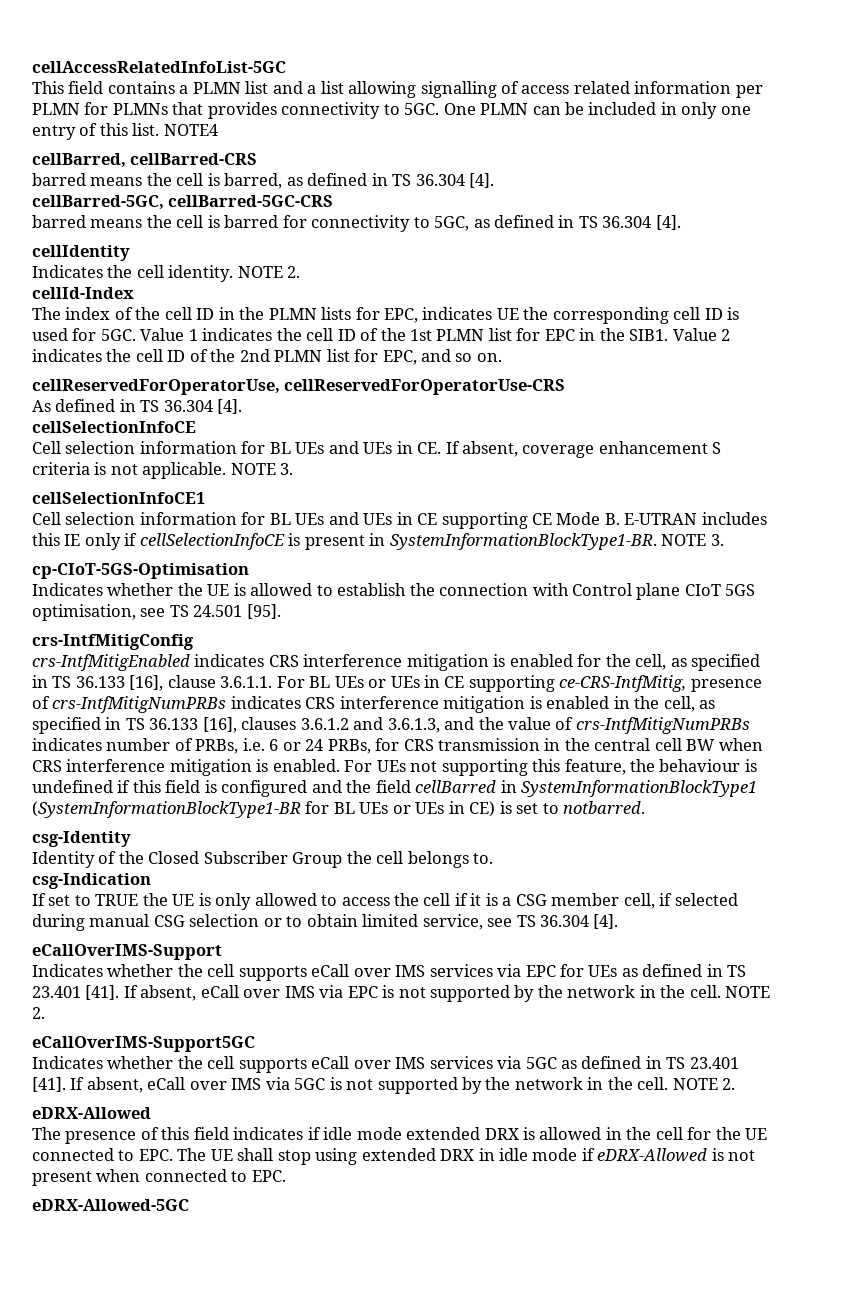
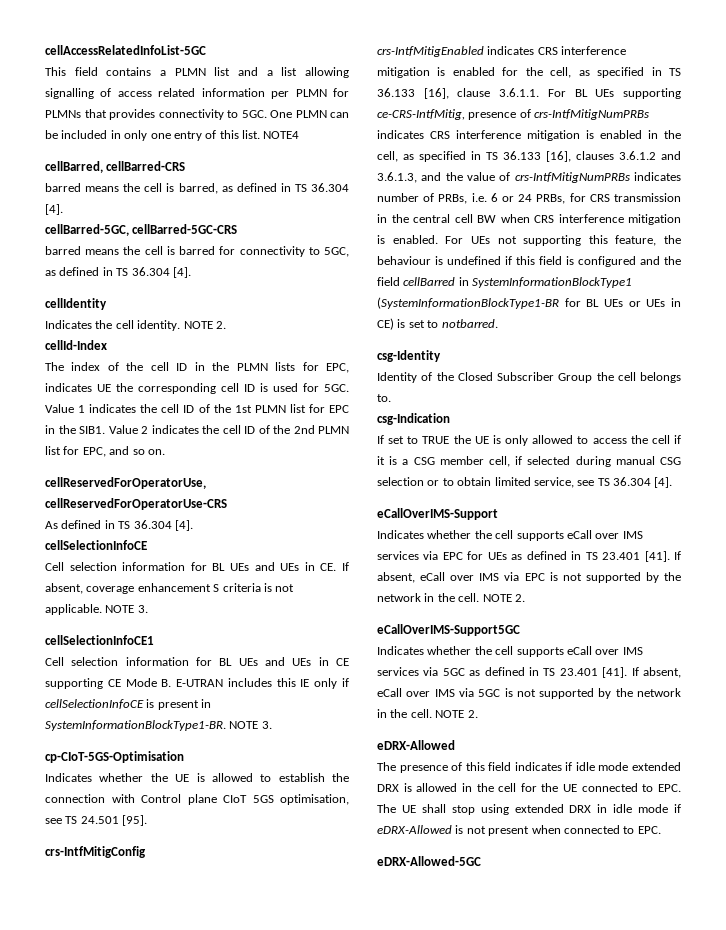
- crs-IntfMitigEnabled indicates CRS interference mitigation is enabled for the cell, as specified in TS 36.133 [16], clause 3.6.1.1. For BL UEs or UEs in CE supporting ce-CRS-IntfMitig, presence of crs-IntfMitigNumPRBs indicates CRS interference mitigation is enabled in the cell, as specified in TS 36.133 [16], clauses 3.6.1.2 and 3.6.1.3, and the value of crs-IntfMitigNumPRBs indicates number of PRBs, i.e. 6 or 24 PRBs, for CRS transmission in the central cell BW when CRS interference mitigation is enabled.
+ crs-IntfMitigEnabled indicates CRS interference mitigation is enabled for the cell, as specified in TS 36.133 [16], clause 3.6.1.1. For BL UEs supporting ce-CRS-IntfMitig, presence of crs-IntfMitigNumPRBs indicates CRS interference mitigation is enabled in the cell, as specified in TS 36.133 [16], clauses 3.6.1.2 and 3.6.1.3, and the value of crs-IntfMitigNumPRBs indicates number of PRBs, i.e. 6 or 24 PRBs, for CRS transmission in the central cell BW when CRS interference mitigation is enabled.

